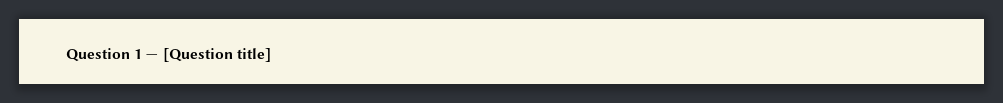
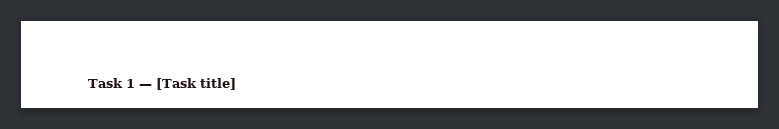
- Question 1 — [Question title]
+ Task 1 — [Task title]

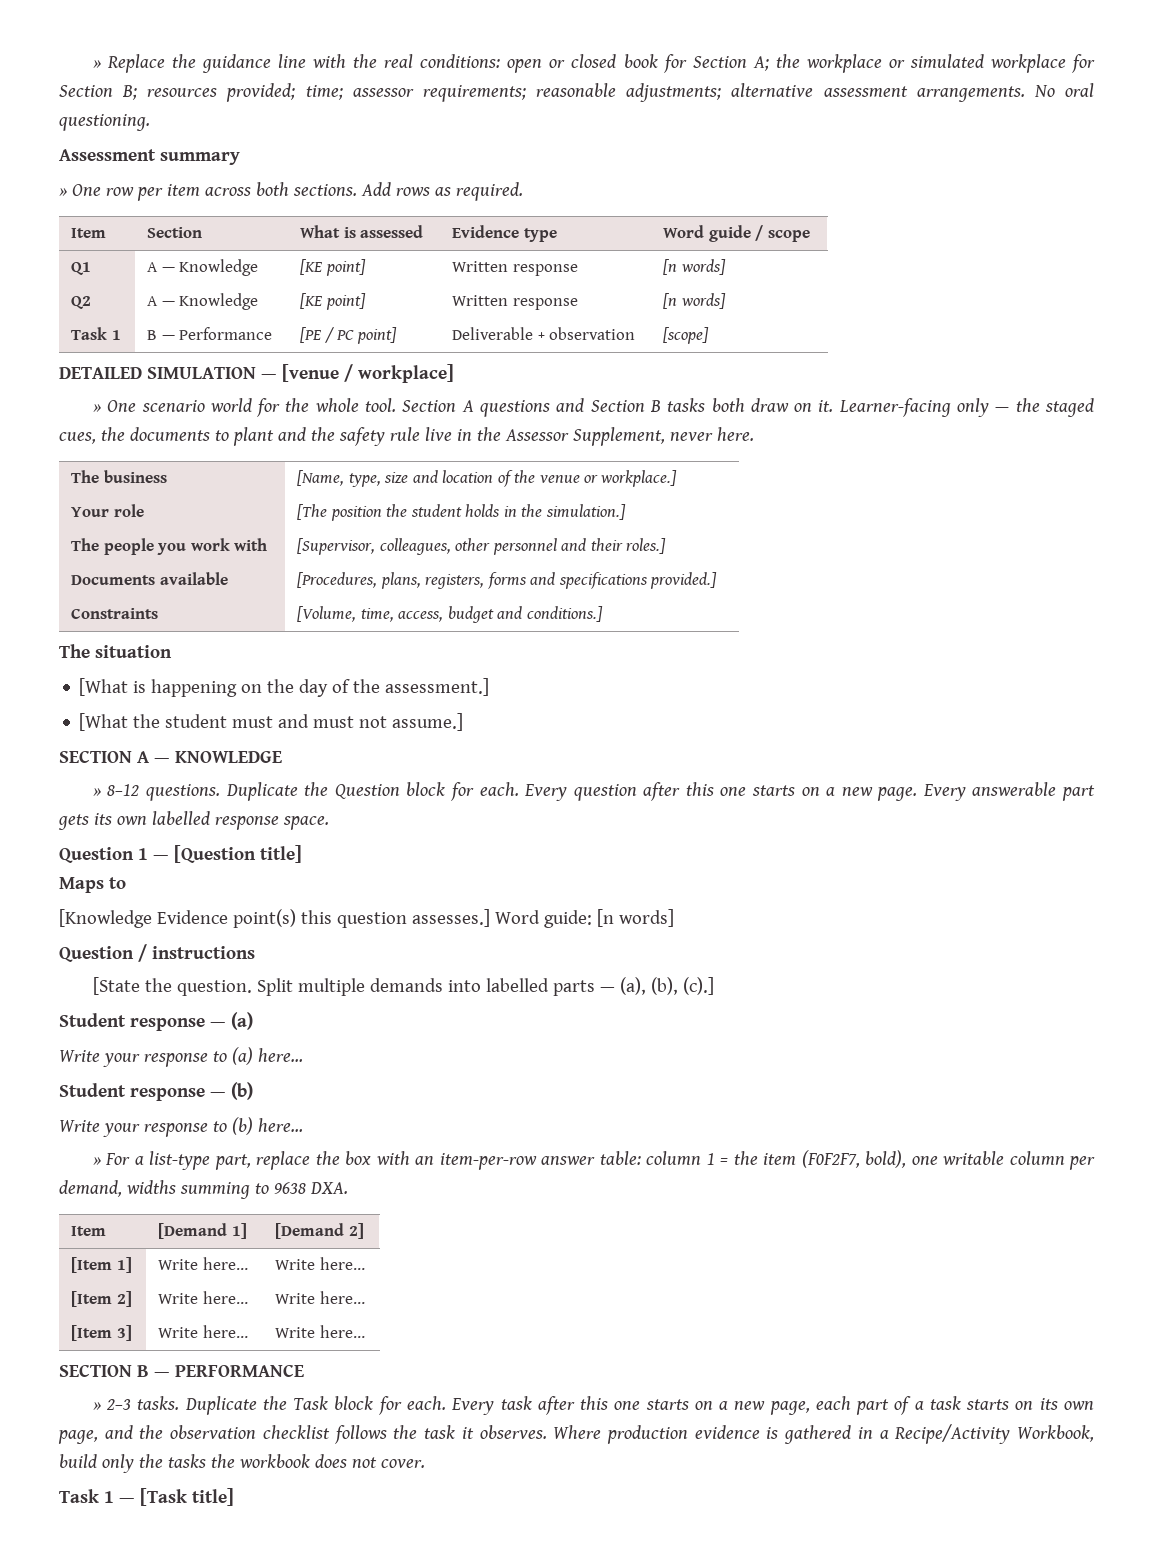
+ » Replace the guidance line with the real conditions: open or closed book for Section A; the workplace or simulated workplace for Section B; resources provided; time; assessor requirements; reasonable adjustments; alternative assessment arrangements. No oral questioning.
+ Assessment summary
+ » One row per item across both sections. Add rows as required.
+ Item | Section | What is assessed | Evidence type | Word guide / scope
+ Q1 | A — Knowledge | [KE point] | Written response | [n words]
+ Q2 | A — Knowledge | [KE point] | Written response | [n words]
+ Task 1 | B — Performance | [PE / PC point] | Deliverable + observation | [scope]
+ DETAILED SIMULATION — [venue / workplace]
+ » One scenario world for the whole tool. Section A questions and Section B tasks both draw on it. Learner-facing only — the staged cues, the documents to plant and the safety rule live in the Assessor Supplement, never here.
+ The business | [Name, type, size and location of the venue or workplace.]
+ Your role | [The position the student holds in the simulation.]
+ The people you work with | [Supervisor, colleagues, other personnel and their roles.]
+ Documents available | [Procedures, plans, registers, forms and specifications provided.]
+ Constraints | [Volume, time, access, budget and conditions.]
+ The situation
+ [What is happening on the day of the assessment.]
+ [What the student must and must not assume.]
+ SECTION A — KNOWLEDGE
+ » 8–12 questions. Duplicate the Question block for each. Every question after this one starts on a new page. Every answerable part gets its own labelled response space.
+ Question 1 — [Question title]
+ Maps to
+ [Knowledge Evidence point(s) this question assesses.] Word guide: [n words]
+ Question / instructions
+ [State the question. Split multiple demands into labelled parts — (a), (b), (c).]
+ Student response — (a)
+ Write your response to (a) here…
+ Student response — (b)
+ Write your response to (b) here…
+ » For a list-type part, replace the box with an item-per-row answer table: column 1 = the item (F0F2F7, bold), one writable column per demand, widths summing to 9638 DXA.
+ Item | [Demand 1] | [Demand 2]
+ [Item 1] | Write here… | Write here…
+ [Item 2] | Write here… | Write here…
+ [Item 3] | Write here… | Write here…
+ SECTION B — PERFORMANCE
+ » 2–3 tasks. Duplicate the Task block for each. Every task after this one starts on a new page, each part of a task starts on its own page, and the observation checklist follows the task it observes. Where production evidence is gathered in a Recipe/Activity Workbook, build only the tasks the workbook does not cover.

